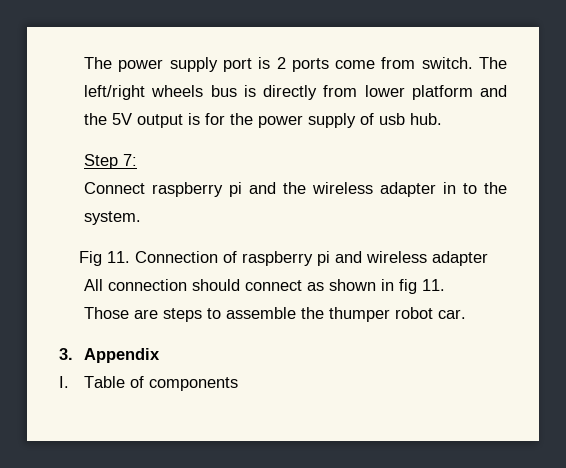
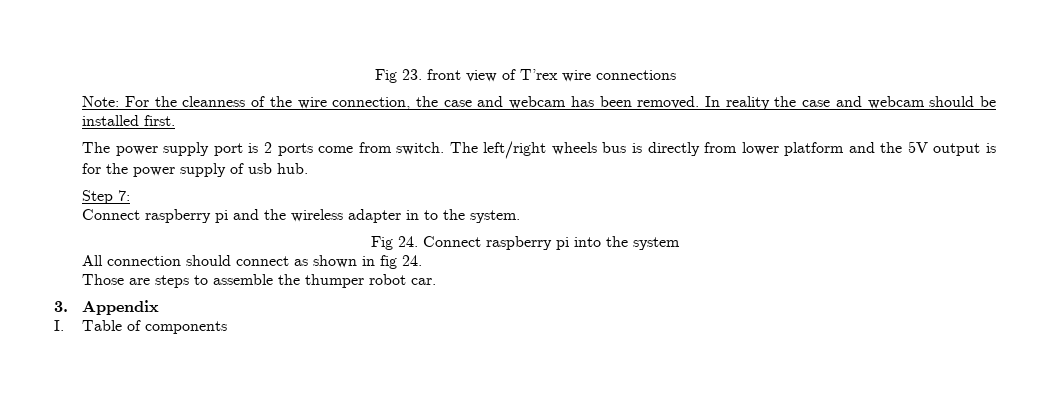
+ Fig 23. front view of T’rex wire connections
+ Note: For the cleanness of the wire connection, the case and webcam has been removed. In reality the case and webcam should be installed first.
- Fig 11. Connection of raspberry pi and wireless adapter
+ Fig 24. Connect raspberry pi into the system
- All connection should connect as shown in fig 11.
+ All connection should connect as shown in fig 24.

